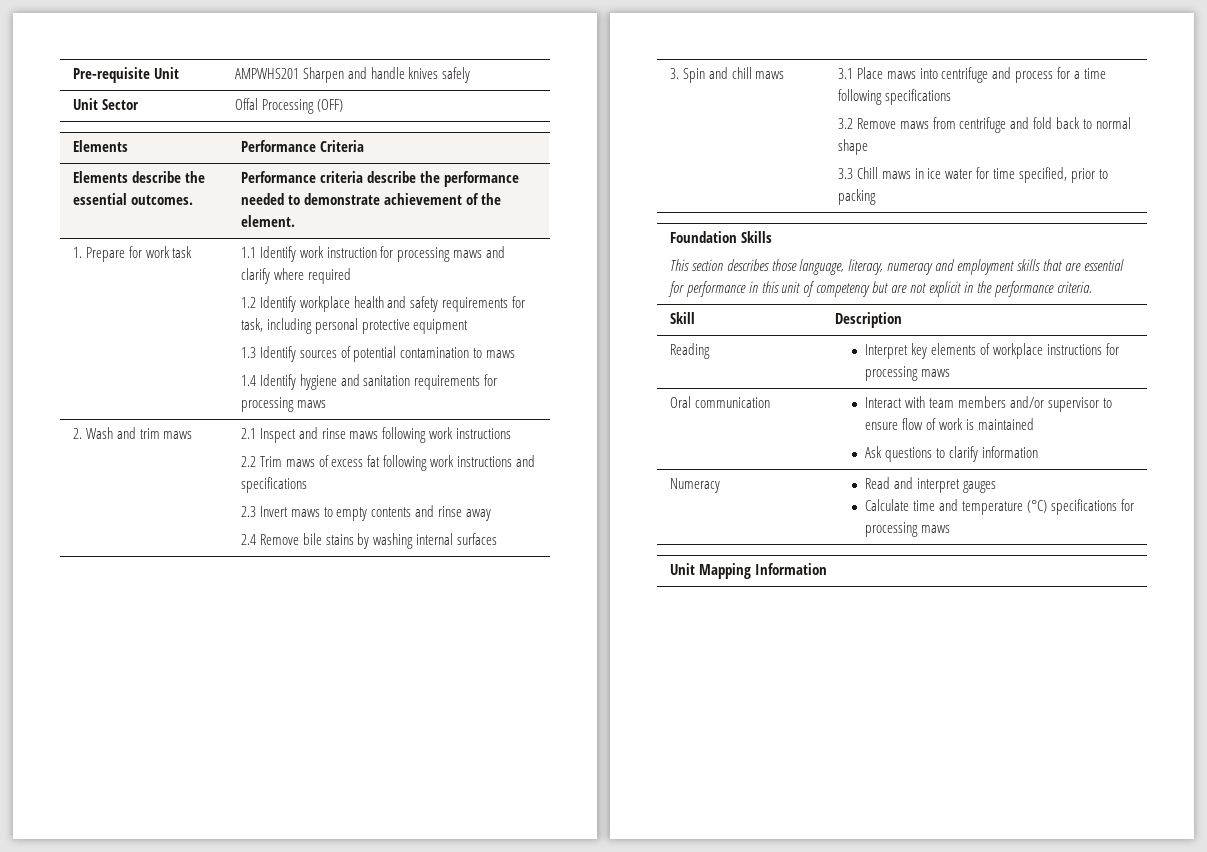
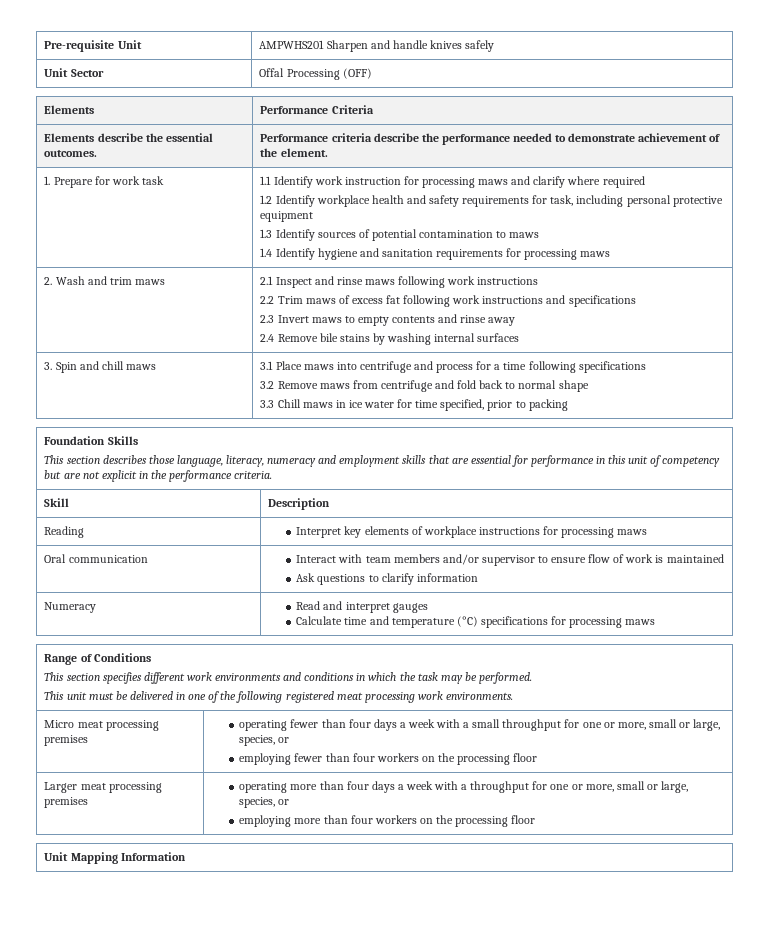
+ Range of Conditions
+ This section specifies different work environments and conditions in which the task may be performed.
+ This unit must be delivered in one of the following registered meat processing work environments.
+ Micro meat processing premises | operating fewer than four days a week with a small throughput for one or more, small or large, species, or
+ employing fewer than four workers on the processing floor
+ Larger meat processing premises | operating more than four days a week with a throughput for one or more, small or large, species, or
+ employing more than four workers on the processing floor

